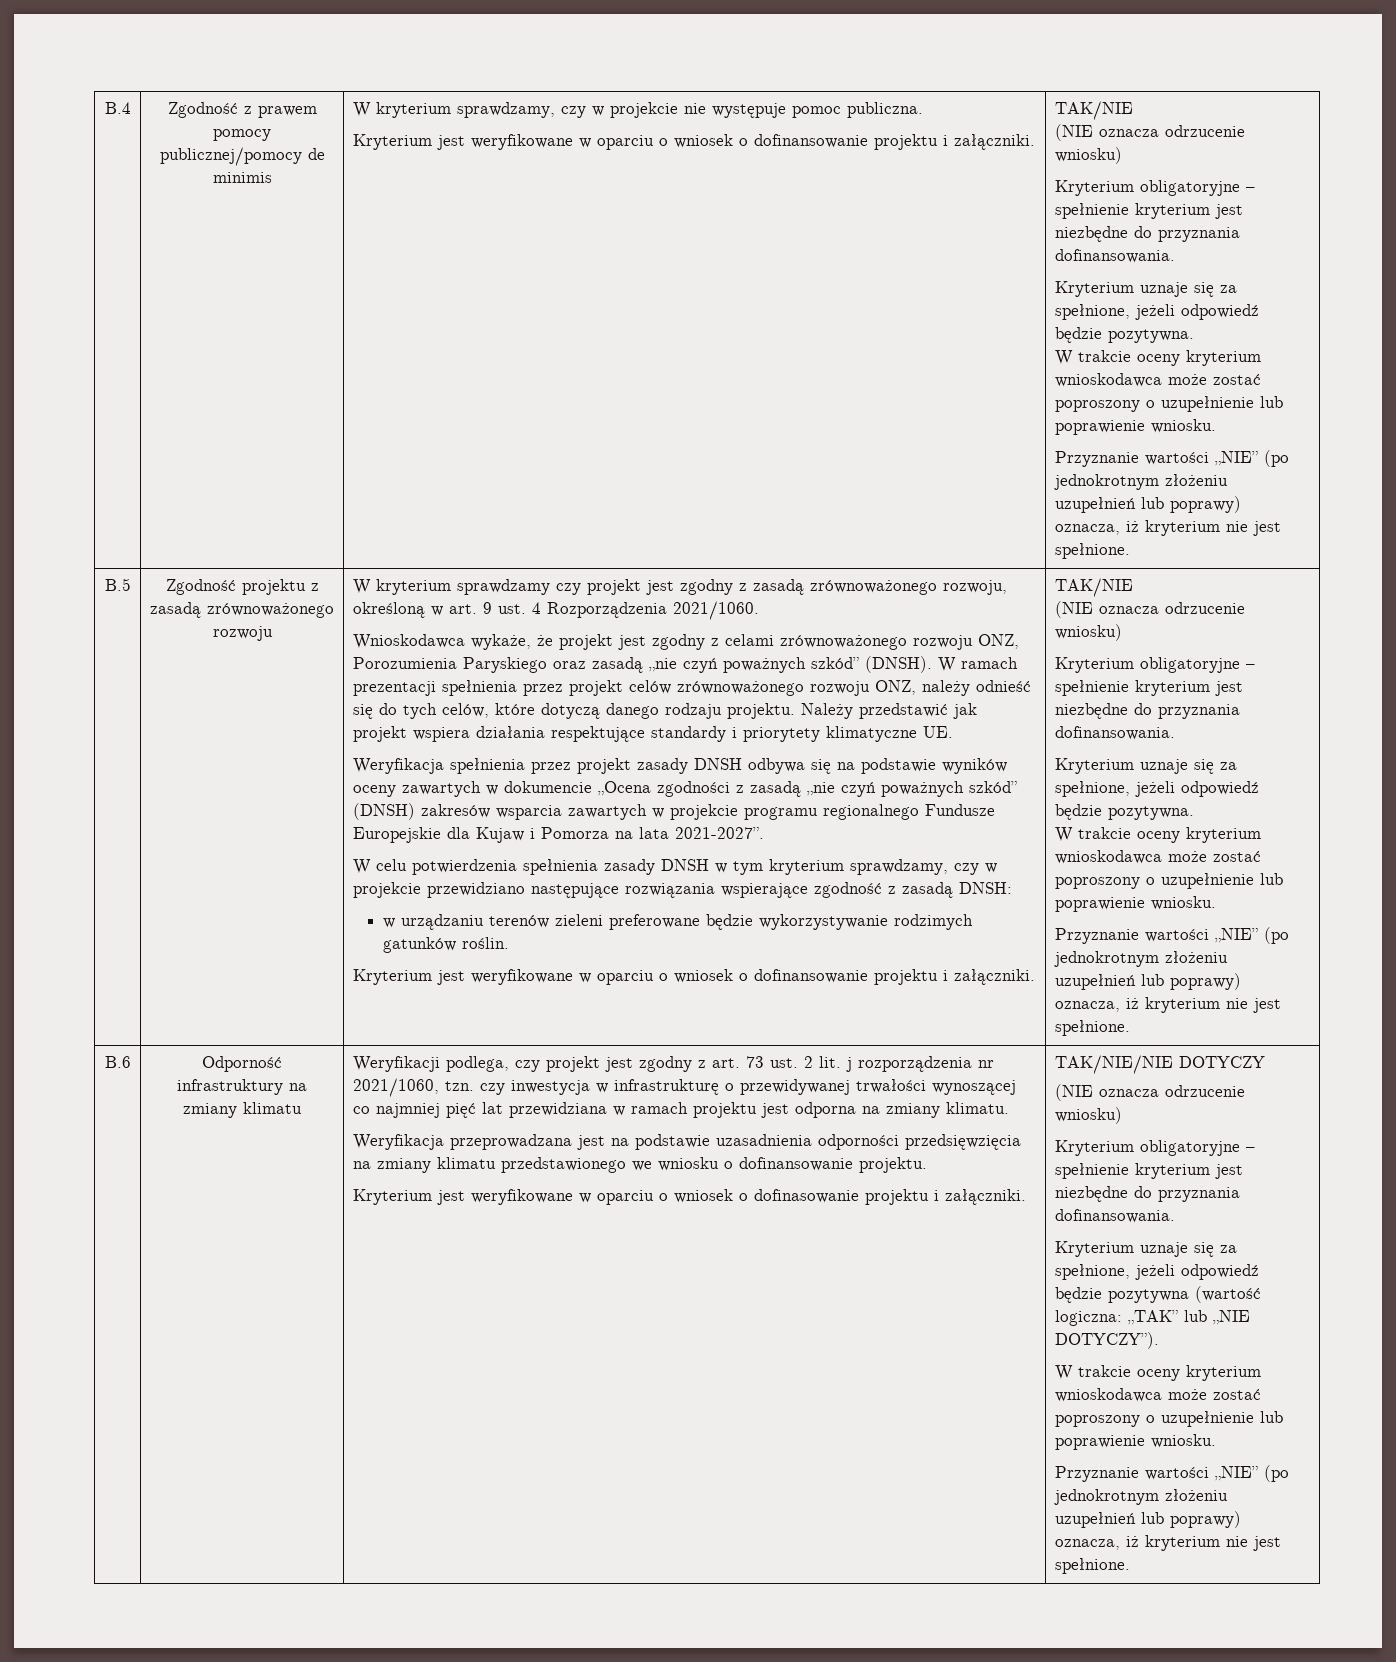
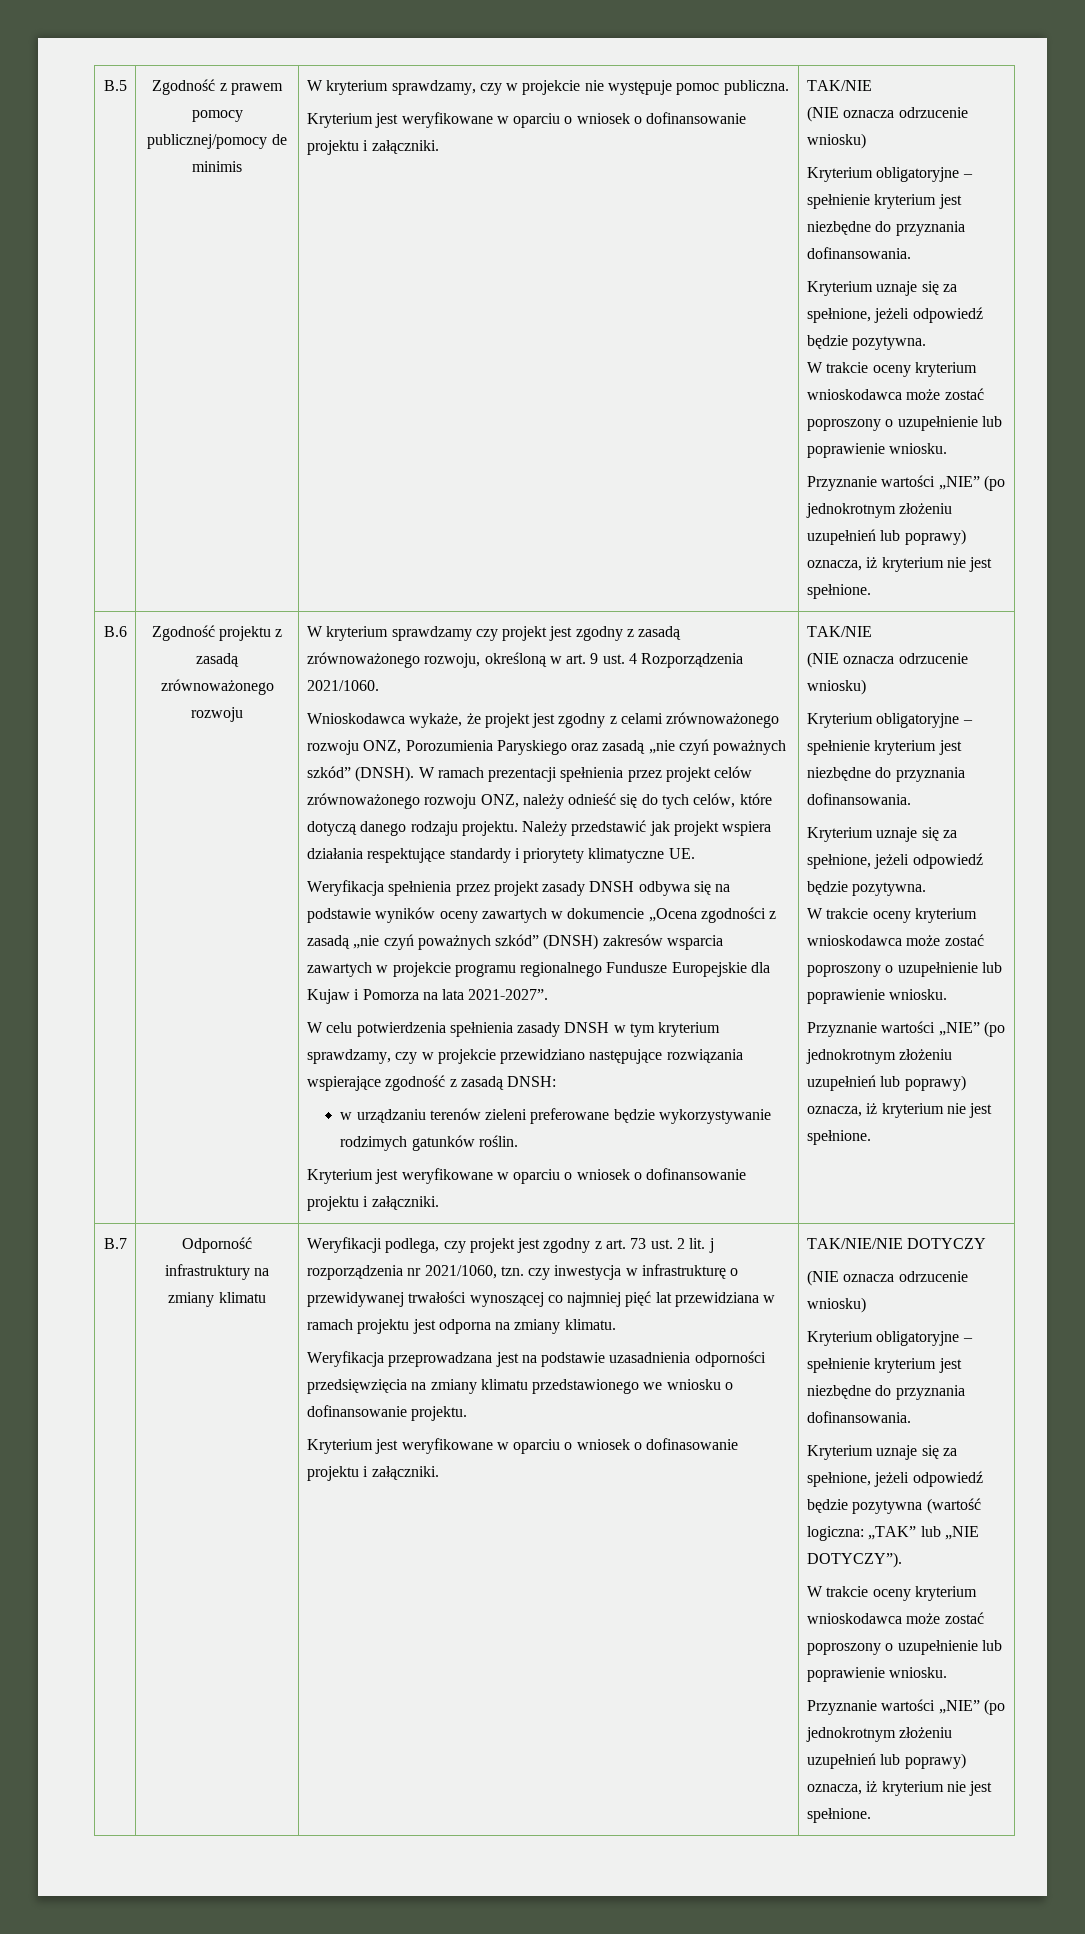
- B.4
+ B.5
- B.5
+ B.6
- B.6
+ B.7

